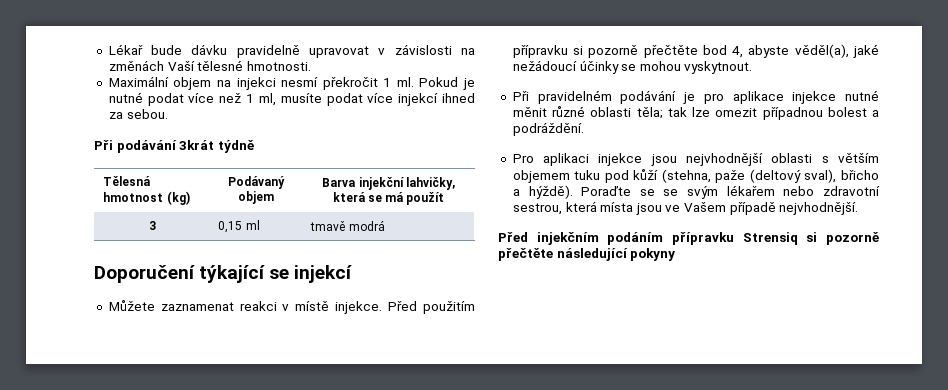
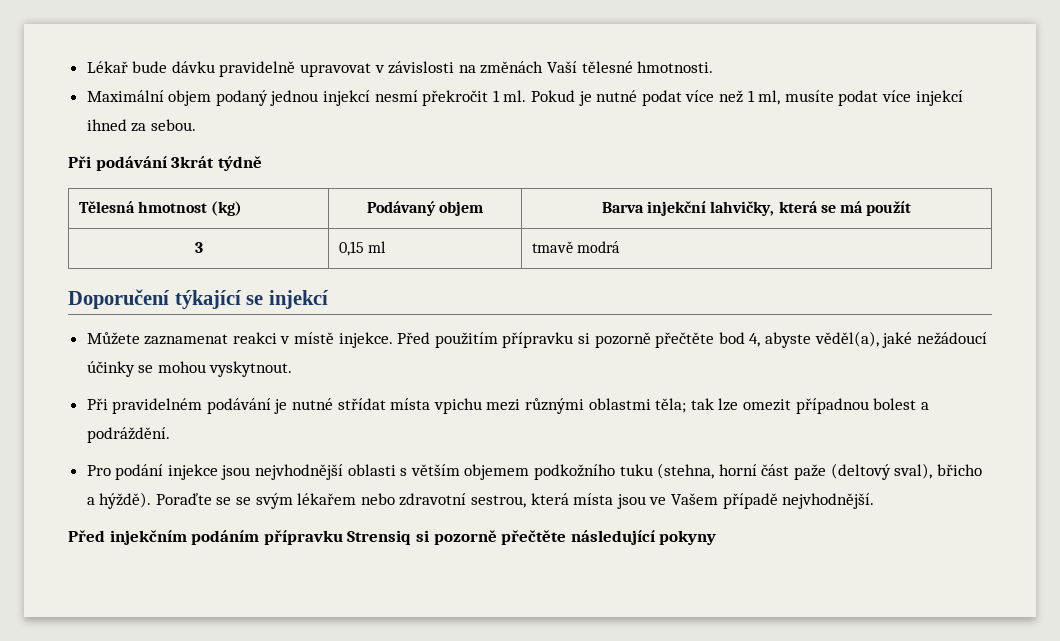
- Maximální objem na injekci nesmí překročit 1 ml.
+ Maximální objem podaný jednou injekcí nesmí překročit 1 ml.
- Při pravidelném podávání je pro aplikace injekce nutné měnit různé oblasti těla; tak lze omezit případnou bolest a podráždění.
+ Při pravidelném podávání je nutné střídat místa vpichu mezi různými oblastmi těla; tak lze omezit případnou bolest a podráždění.
- Pro aplikaci injekce jsou nejvhodnější oblasti s větším objemem tuku pod kůží (stehna, paže (deltový sval), břicho a hýždě).
+ Pro podání injekce jsou nejvhodnější oblasti s větším objemem podkožního tuku (stehna, horní část paže (deltový sval), břicho a hýždě).

